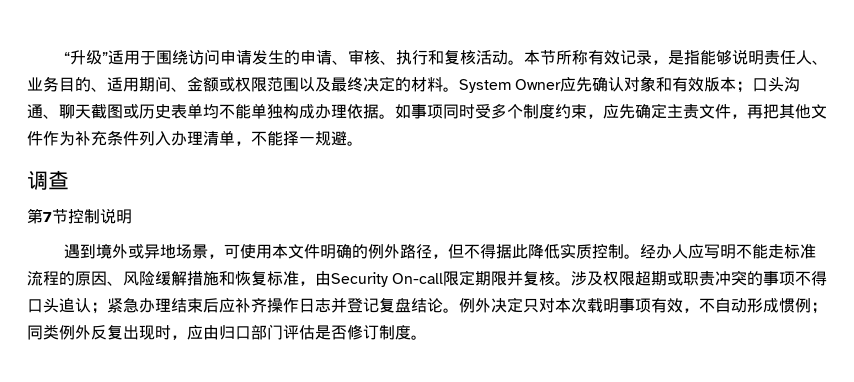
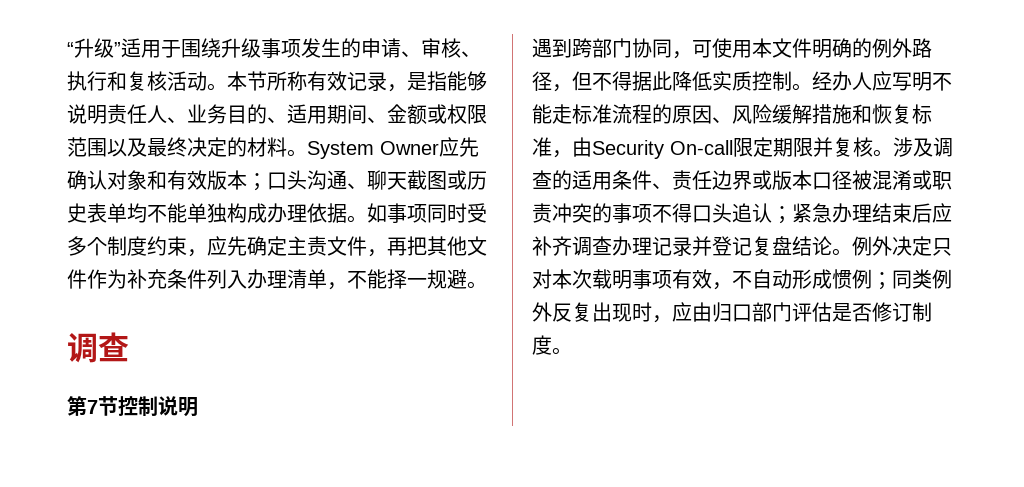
- “升级”适用于围绕访问申请发生的申请、审核、执行和复核活动。
+ “升级”适用于围绕升级事项发生的申请、审核、执行和复核活动。
- 遇到境外或异地场景，可使用本文件明确的例外路径，但不得据此降低实质控制。
+ 遇到跨部门协同，可使用本文件明确的例外路径，但不得据此降低实质控制。
- 涉及权限超期或职责冲突的事项不得口头追认；紧急办理结束后应补齐操作日志并登记复盘结论。
+ 涉及调查的适用条件、责任边界或版本口径被混淆或职责冲突的事项不得口头追认；紧急办理结束后应补齐调查办理记录并登记复盘结论。

